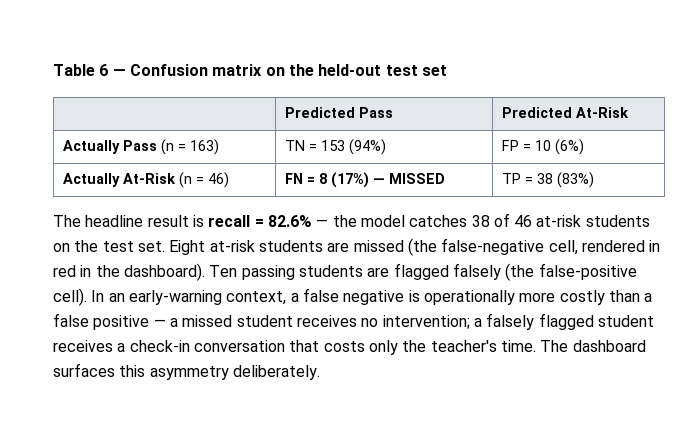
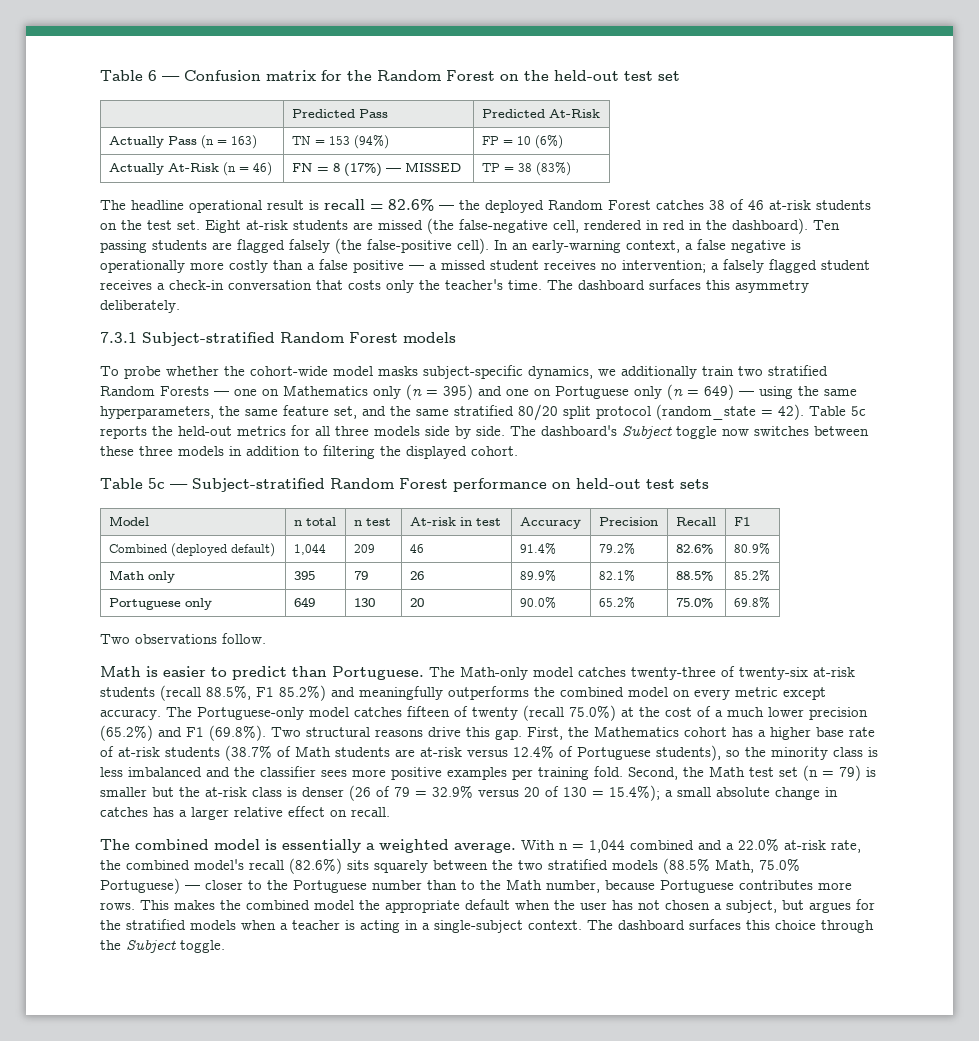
- Table 6 — Confusion matrix on the held-out test set
+ Table 6 — Confusion matrix for the Random Forest on the held-out test set
- The headline result is recall = 82.6% — the model catches 38 of 46 at-risk students on the test set.
+ The headline operational result is recall = 82.6% — the deployed Random Forest catches 38 of 46 at-risk students on the test set.
+ 7.3.1 Subject-stratified Random Forest models
+ To probe whether the cohort-wide model masks subject-specific dynamics, we additionally train two stratified Random Forests — one on Mathematics only (n = 395) and one on Portuguese only (n = 649) — using the same hyperparameters, the same feature set, and the same stratified 80/20 split protocol (random_state = 42). Table 5c reports the held-out metrics for all three models side by side. The dashboard's Subject toggle now switches between these three models in addition to filtering the displayed cohort.
+ Table 5c — Subject-stratified Random Forest performance on held-out test sets
+ Model | n total | n test | At-risk in test | Accuracy | Precision | Recall | F1
+ Combined (deployed default) | 1,044 | 209 | 46 | 91.4% | 79.2% | 82.6% | 80.9%
+ Math only | 395 | 79 | 26 | 89.9% | 82.1% | 88.5% | 85.2%
+ Portuguese only | 649 | 130 | 20 | 90.0% | 65.2% | 75.0% | 69.8%
+ Two observations follow.
+ Math is easier to predict than Portuguese. The Math-only model catches twenty-three of twenty-six at-risk students (recall 88.5%, F1 85.2%) and meaningfully outperforms the combined model on every metric except accuracy. The Portuguese-only model catches fifteen of twenty (recall 75.0%) at the cost of a much lower precision (65.2%) and F1 (69.8%). Two structural reasons drive this gap. First, the Mathematics cohort has a higher base rate of at-risk students (38.7% of Math students are at-risk versus 12.4% of Portuguese students), so the minority class is less imbalanced and the classifier sees more positive examples per training fold. Second, the Math test set (n = 79) is smaller but the at-risk class is denser (26 of 79 = 32.9% versus 20 of 130 = 15.4%); a small absolute change in catches has a larger relative effect on recall.
+ The combined model is essentially a weighted average. With n = 1,044 combined and a 22.0% at-risk rate, the combined model's recall (82.6%) sits squarely between the two stratified models (88.5% Math, 75.0% Portuguese) — closer to the Portuguese number than to the Math number, because Portuguese contributes more rows. This makes the combined model the appropriate default when the user has not chosen a subject, but argues for the stratified models when a teacher is acting in a single-subject context. The dashboard surfaces this choice through the Subject toggle.

